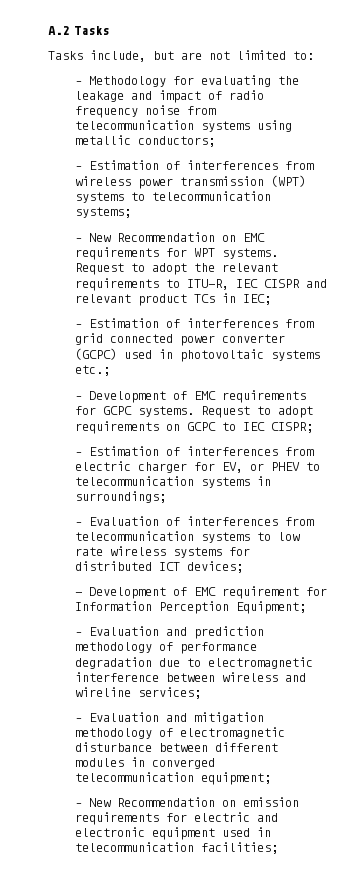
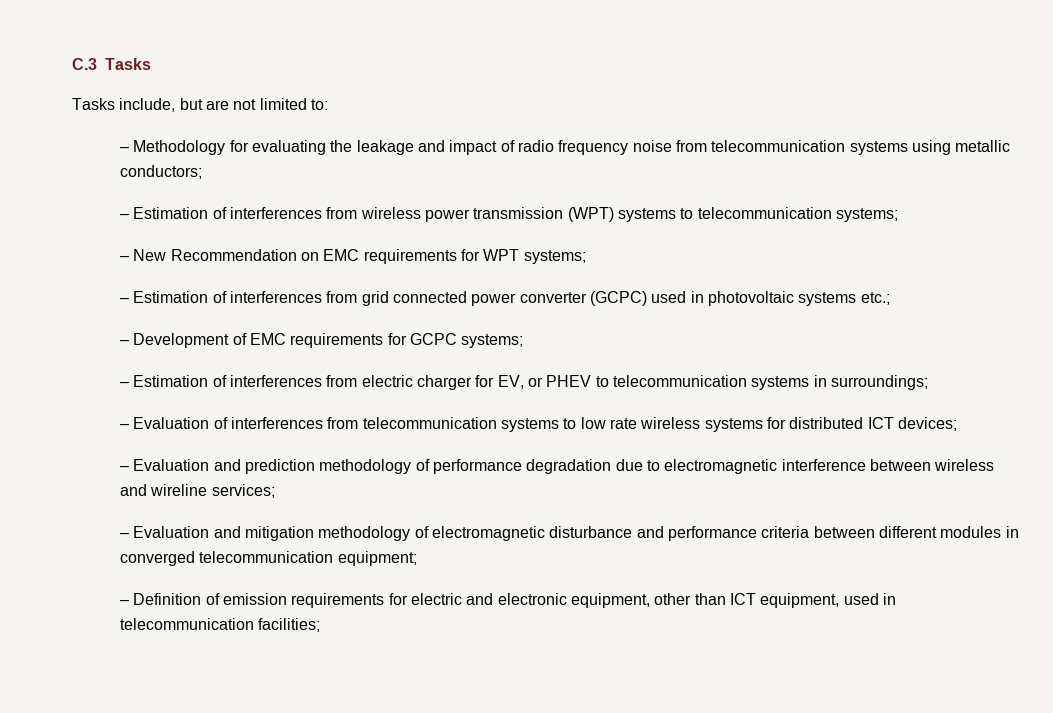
- A.2 Tasks
+ C.3 Tasks
- – New Recommendation on EMC requirements for WPT systems. Request to adopt the relevant requirements to ITU-R, IEC CISPR and relevant product TCs in IEC;
+ – New Recommendation on EMC requirements for WPT systems;
- – Development of EMC requirements for GCPC systems. Request to adopt requirements on GCPC to IEC CISPR;
+ – Development of EMC requirements for GCPC systems;
- - Development of EMC requirement for Information Perception Equipment;
- – Evaluation and mitigation methodology of electromagnetic disturbance between different modules in converged telecommunication equipment;
+ – Evaluation and mitigation methodology of electromagnetic disturbance and performance criteria between different modules in converged telecommunication equipment;
- – New Recommendation on emission requirements for electric and electronic equipment used in telecommunication facilities;
+ – Definition of emission requirements for electric and electronic equipment, other than ICT equipment, used in telecommunication facilities;

